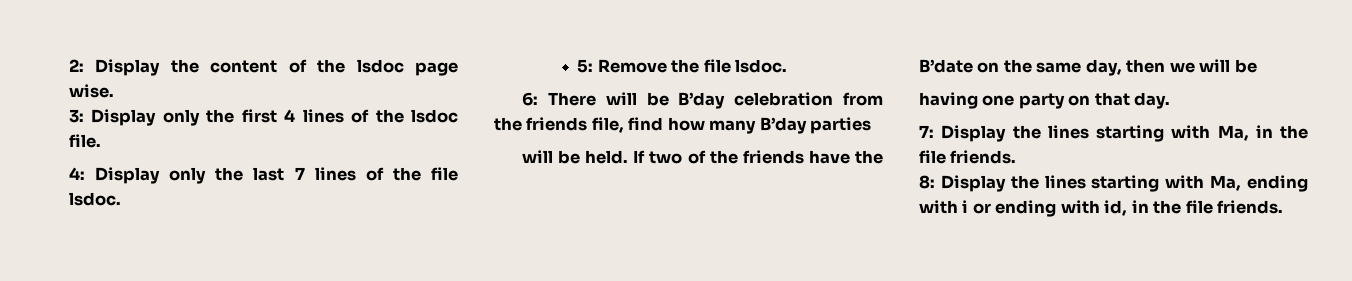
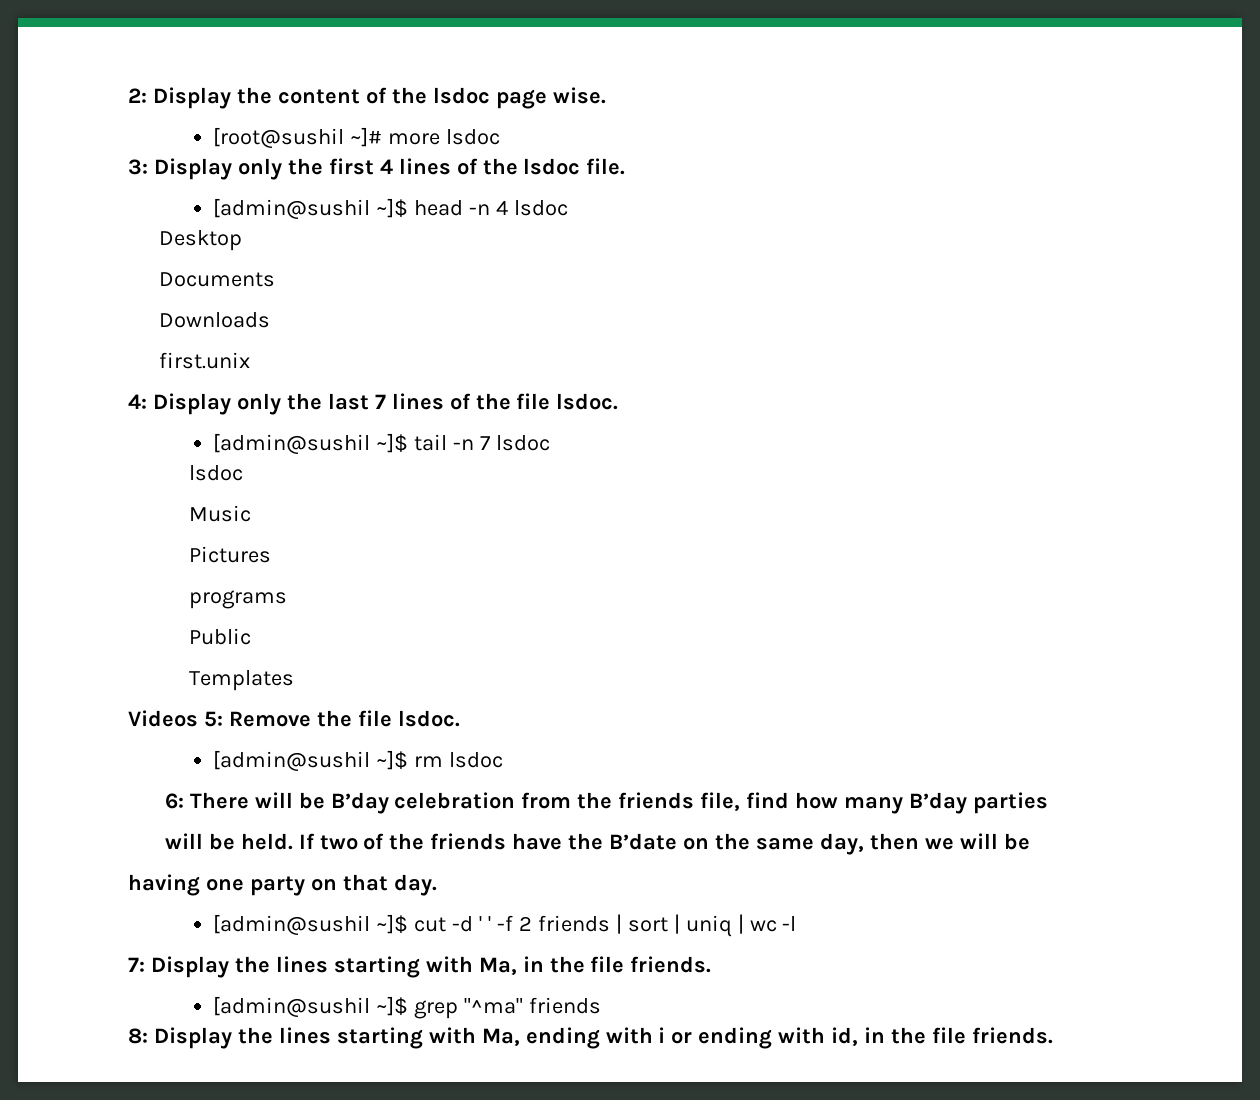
+ [root@sushil ~]# more lsdoc
+ [admin@sushil ~]$ head -n 4 lsdoc
+ Desktop
+ Documents
+ Downloads
+ first.unix
- 5: Remove the file lsdoc.
+ [admin@sushil ~]$ tail -n 7 lsdoc
+ lsdoc
+ Music
+ Pictures
+ programs
+ Public
+ Templates
+ Videos 5: Remove the file lsdoc.
+ [admin@sushil ~]$ rm lsdoc
+ [admin@sushil ~]$ cut -d ' ' -f 2 friends | sort | uniq | wc -l
+ [admin@sushil ~]$ grep "^ma" friends

